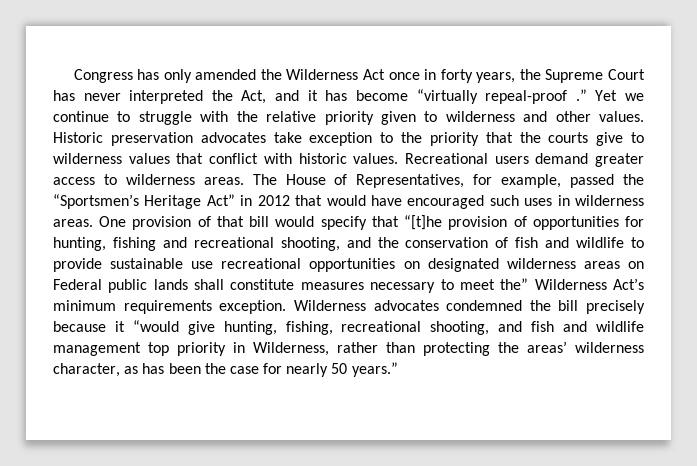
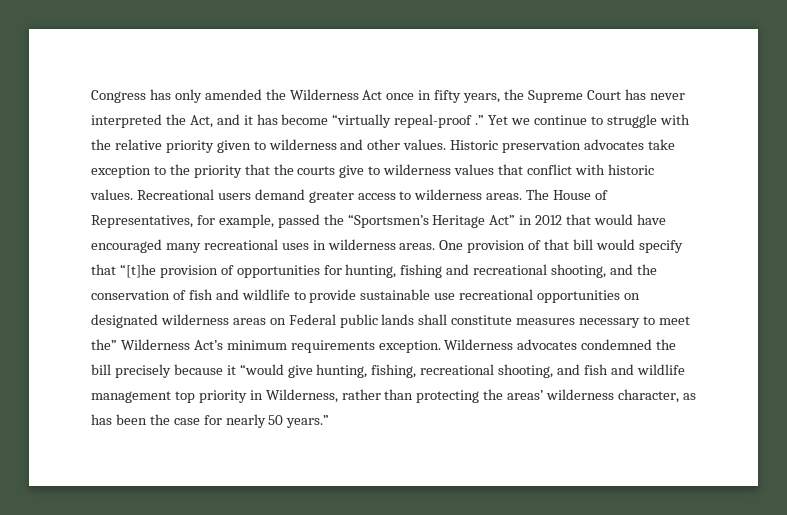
- Congress has only amended the Wilderness Act once in forty years, the Supreme Court has never interpreted the Act, and it has become “virtually repeal-proof .”
+ Congress has only amended the Wilderness Act once in fifty years, the Supreme Court has never interpreted the Act, and it has become “virtually repeal-proof .”
- The House of Representatives, for example, passed the “Sportsmen’s Heritage Act” in 2012 that would have encouraged such uses in wilderness areas.
+ The House of Representatives, for example, passed the “Sportsmen’s Heritage Act” in 2012 that would have encouraged many recreational uses in wilderness areas.

